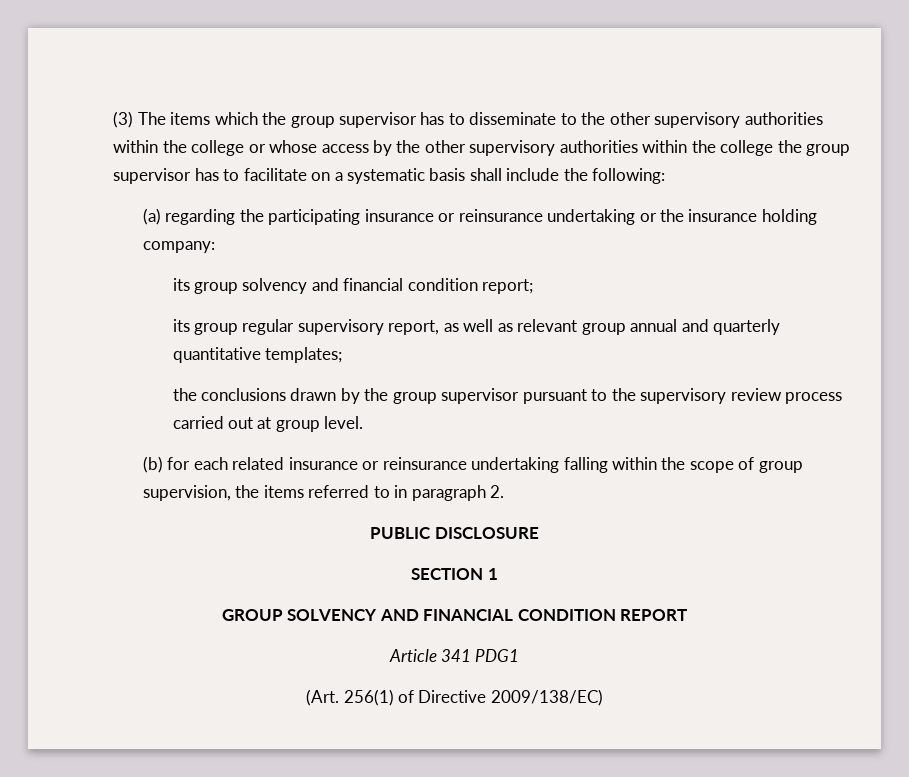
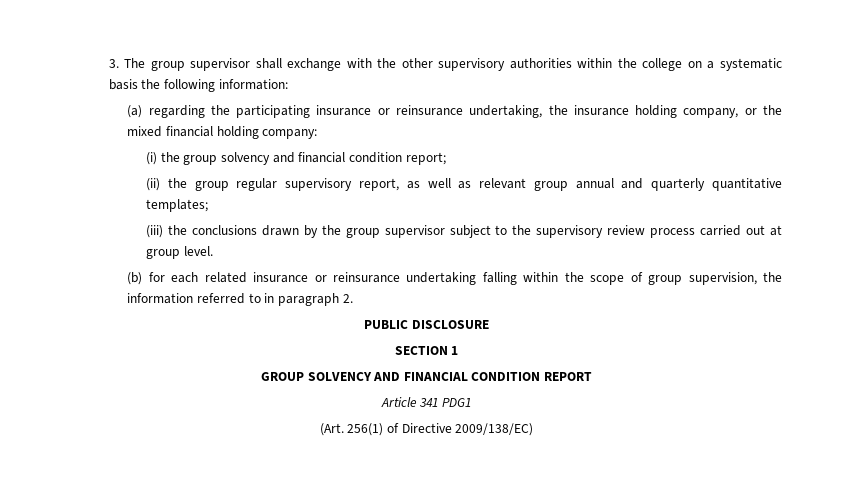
- (3) The items which the group supervisor has to disseminate to the other supervisory authorities within the college or whose access by the other supervisory authorities within the college the group supervisor has to facilitate on a systematic basis shall include the following:
+ 3. The group supervisor shall exchange with the other supervisory authorities within the college on a systematic basis the following information:
- (a) regarding the participating insurance or reinsurance undertaking or the insurance holding company:
+ (a) regarding the participating insurance or reinsurance undertaking, the insurance holding company, or the mixed financial holding company:
- its group solvency and financial condition report;
+ (i) the group solvency and financial condition report;
- its group regular supervisory report, as well as relevant group annual and quarterly quantitative templates;
+ (ii) the group regular supervisory report, as well as relevant group annual and quarterly quantitative templates;
- the conclusions drawn by the group supervisor pursuant to the supervisory review process carried out at group level.
+ (iii) the conclusions drawn by the group supervisor subject to the supervisory review process carried out at group level.
- (b) for each related insurance or reinsurance undertaking falling within the scope of group supervision, the items referred to in paragraph 2.
+ (b) for each related insurance or reinsurance undertaking falling within the scope of group supervision, the information referred to in paragraph 2.

